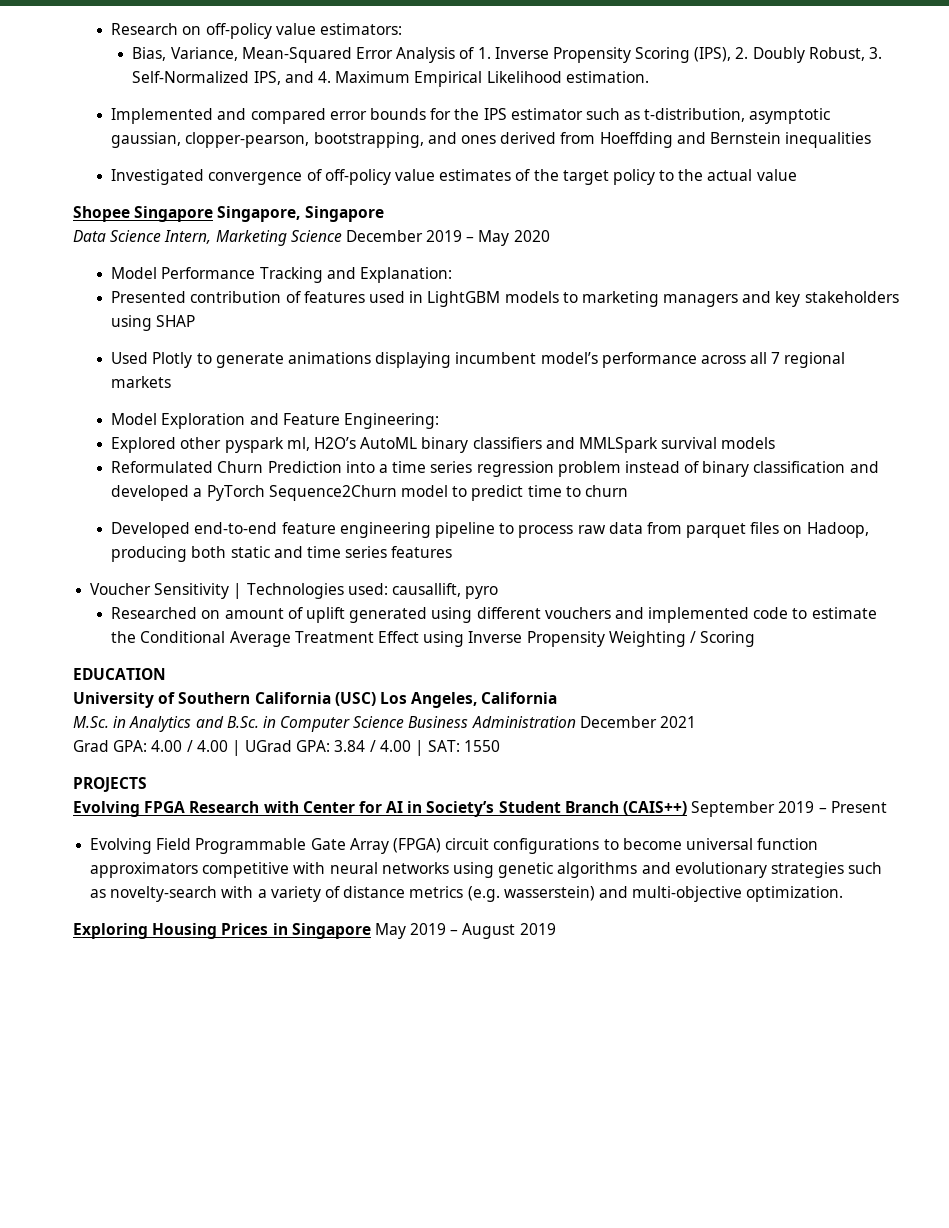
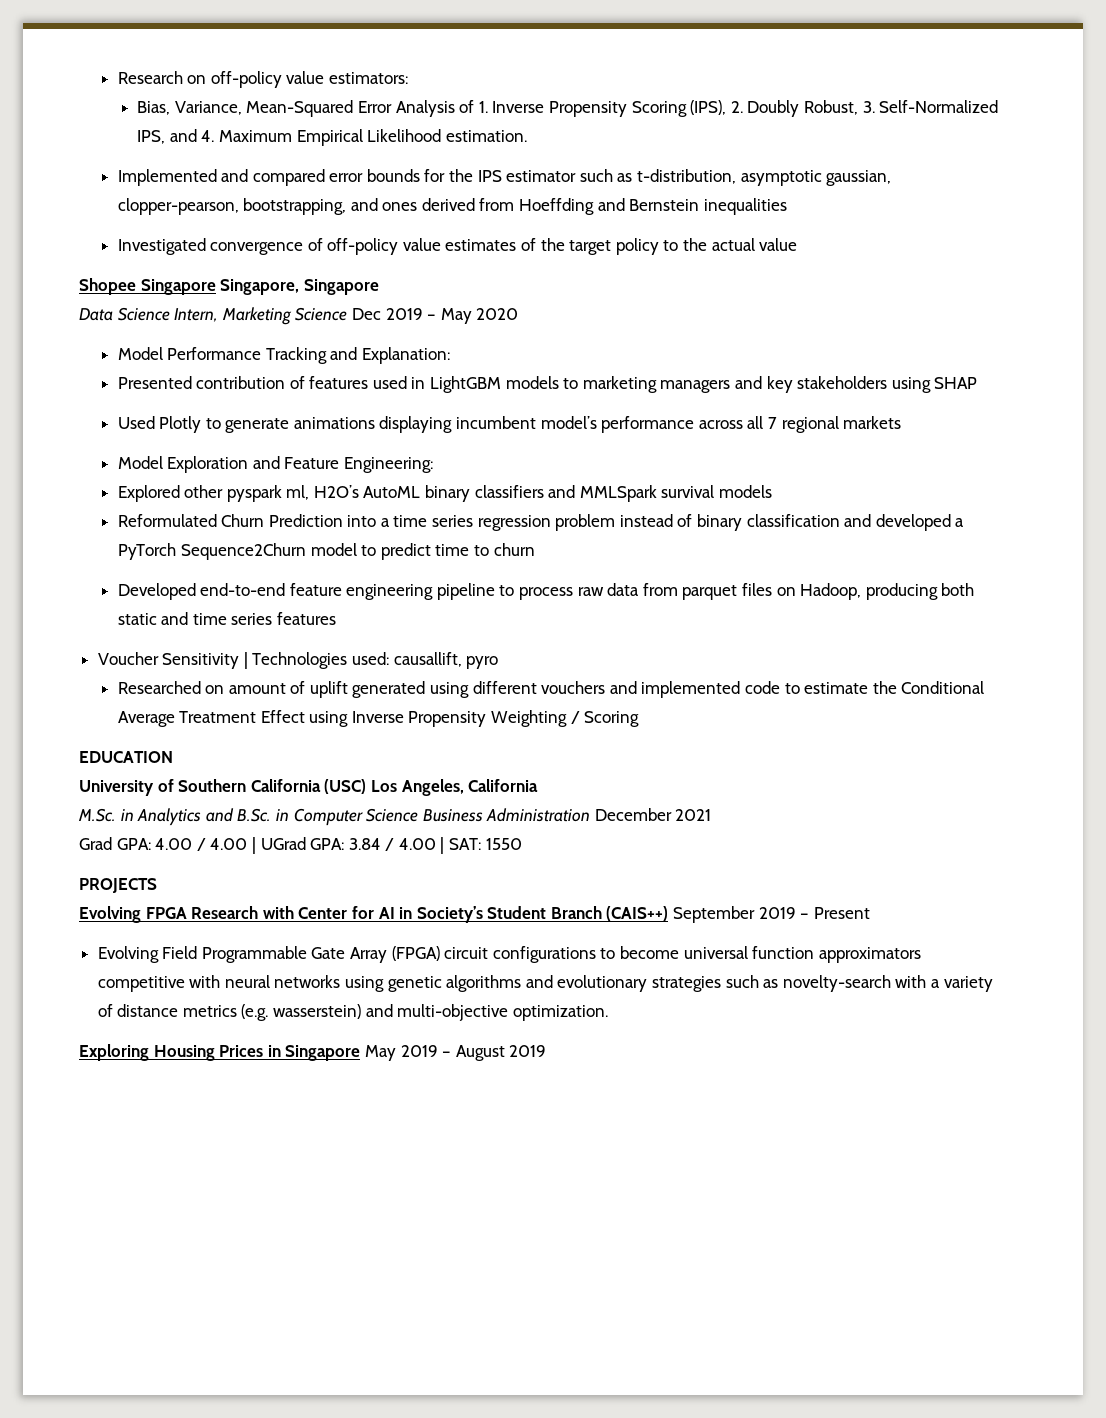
- Data Science Intern, Marketing Science December 2019 – May 2020
+ Data Science Intern, Marketing Science Dec 2019 – May 2020

